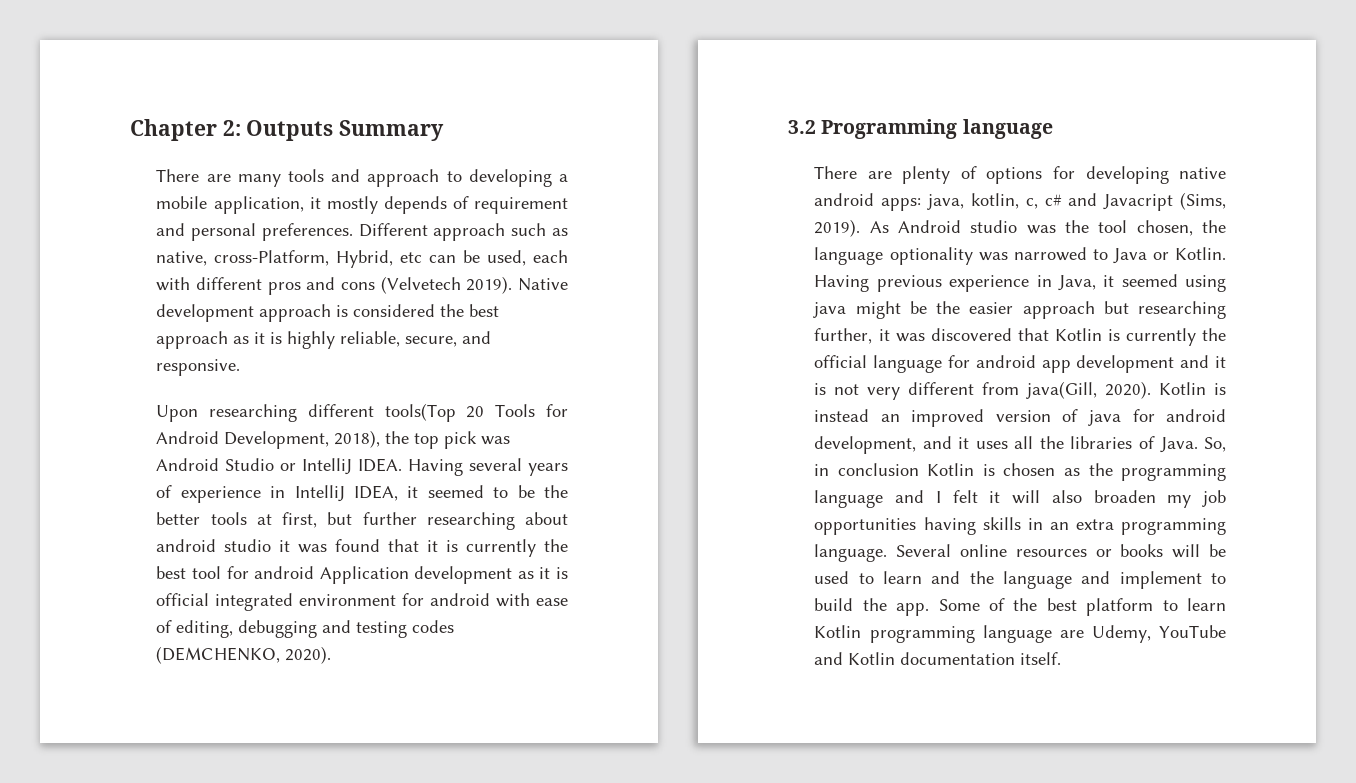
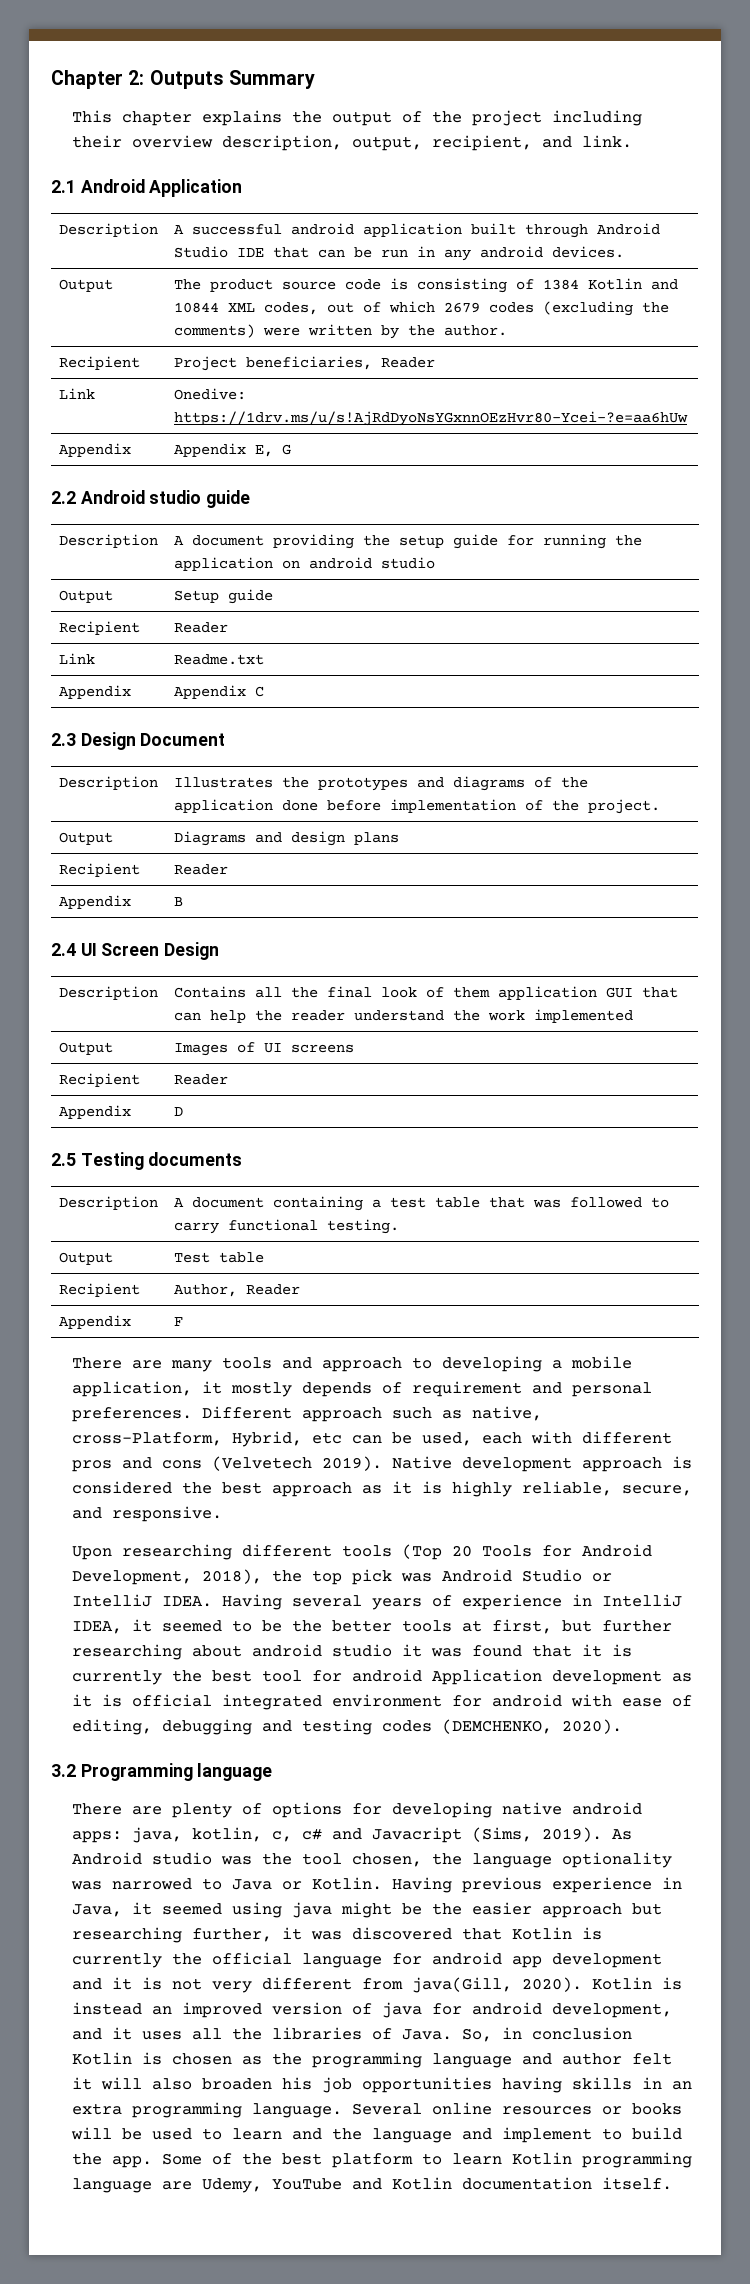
+ This chapter explains the output of the project including their overview description, output, recipient, and link.
+ 2.1 Android Application
+ Description | A successful android application built through Android Studio IDE that can be run in any android devices.
+ Output | The product source code is consisting of 1384 Kotlin and 10844 XML codes, out of which 2679 codes (excluding the comments) were written by the author.
+ Recipient | Project beneficiaries, Reader
+ Link | Onedive: https://1drv.ms/u/s!AjRdDyoNsYGxnnOEzHvr80-Ycei-?e=aa6hUw
+ Appendix | Appendix E, G
+ 2.2 Android studio guide
+ Description | A document providing the setup guide for running the application on android studio
+ Output | Setup guide
+ Recipient | Reader
+ Link | Readme.txt
+ Appendix | Appendix C
+ 2.3 Design Document
+ Description | Illustrates the prototypes and diagrams of the application done before implementation of the project.
+ Output | Diagrams and design plans
+ Recipient | Reader
+ Appendix | B
+ 2.4 UI Screen Design
+ Description | Contains all the final look of them application GUI that can help the reader understand the work implemented
+ Output | Images of UI screens
+ Recipient | Reader
+ Appendix | D
+ 2.5 Testing documents
+ Description | A document containing a test table that was followed to carry functional testing.
+ Output | Test table
+ Recipient | Author, Reader
+ Appendix | F
- Upon researching different tools(Top 20 Tools for Android Development, 2018), the top pick was Android Studio or IntelliJ IDEA.
+ Upon researching different tools (Top 20 Tools for Android Development, 2018), the top pick was Android Studio or IntelliJ IDEA.
- So, in conclusion Kotlin is chosen as the programming language and I felt it will also broaden my job opportunities having skills in an extra programming language.
+ So, in conclusion Kotlin is chosen as the programming language and author felt it will also broaden his job opportunities having skills in an extra programming language.

